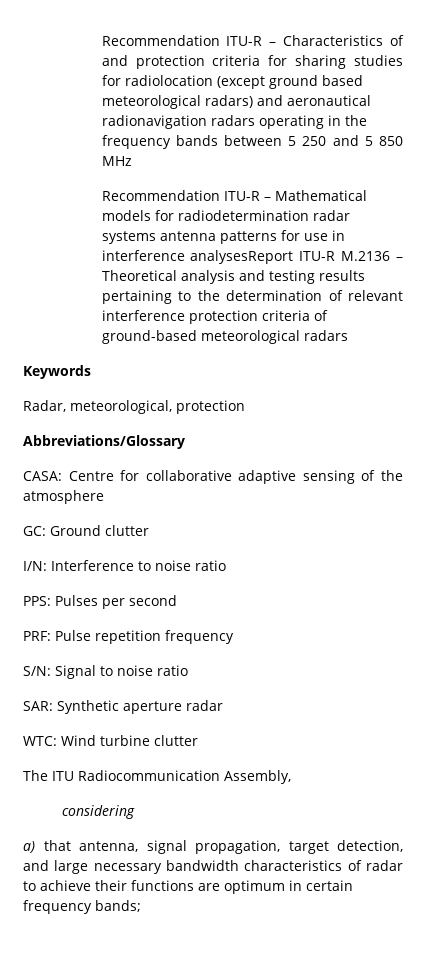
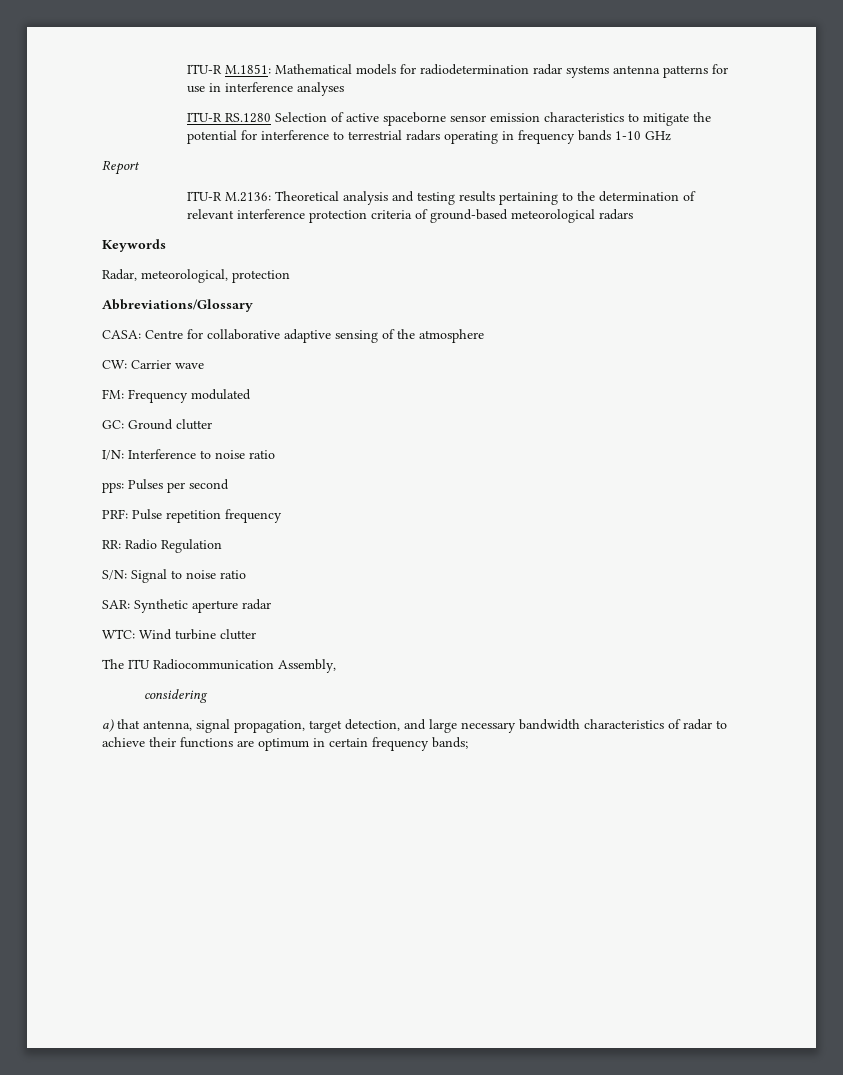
- Recommendation ITU-R – Characteristics of and protection criteria for sharing studies for radiolocation (except ground based meteorological radars) and aeronautical radionavigation radars operating in the frequency bands between 5 250 and 5 850 MHz
- Recommendation ITU-R – Mathematical models for radiodetermination radar systems antenna patterns for use in interference analysesReport ITU-R M.2136 – Theoretical analysis and testing results pertaining to the determination of relevant interference protection criteria of ground-based meteorological radars
+ ITU-R M.1851: Mathematical models for radiodetermination radar systems antenna patterns for use in interference analyses
+ ITU-R RS.1280 Selection of active spaceborne sensor emission characteristics to mitigate the potential for interference to terrestrial radars operating in frequency bands 1-10 GHz
+ Report
+ ITU-R M.2136: Theoretical analysis and testing results pertaining to the determination of relevant interference protection criteria of ground-based meteorological radars
+ CW: Carrier wave
+ FM: Frequency modulated
- PPS: Pulses per second
+ pps: Pulses per second
+ RR: Radio Regulation

